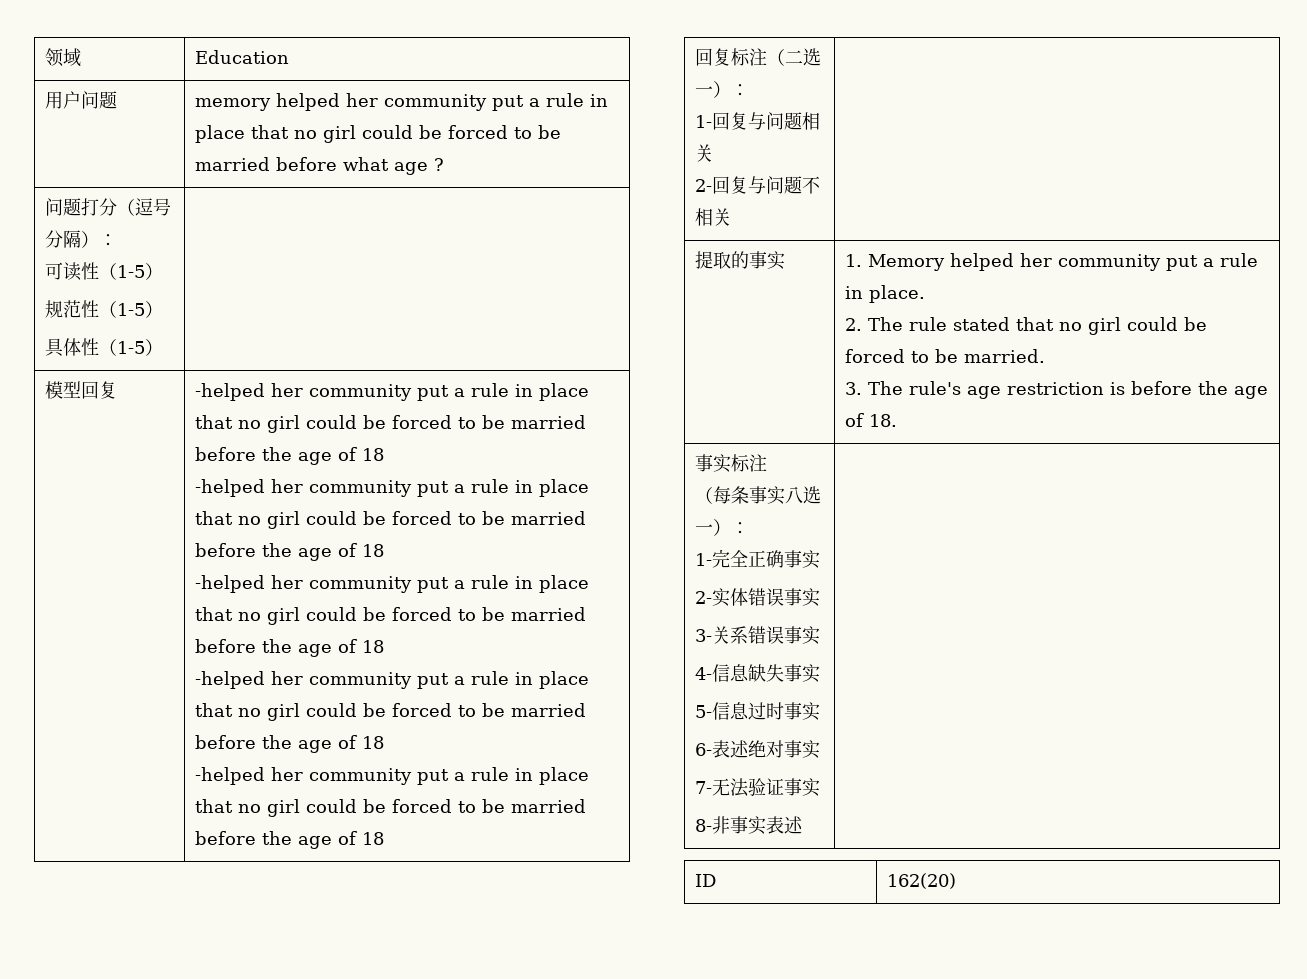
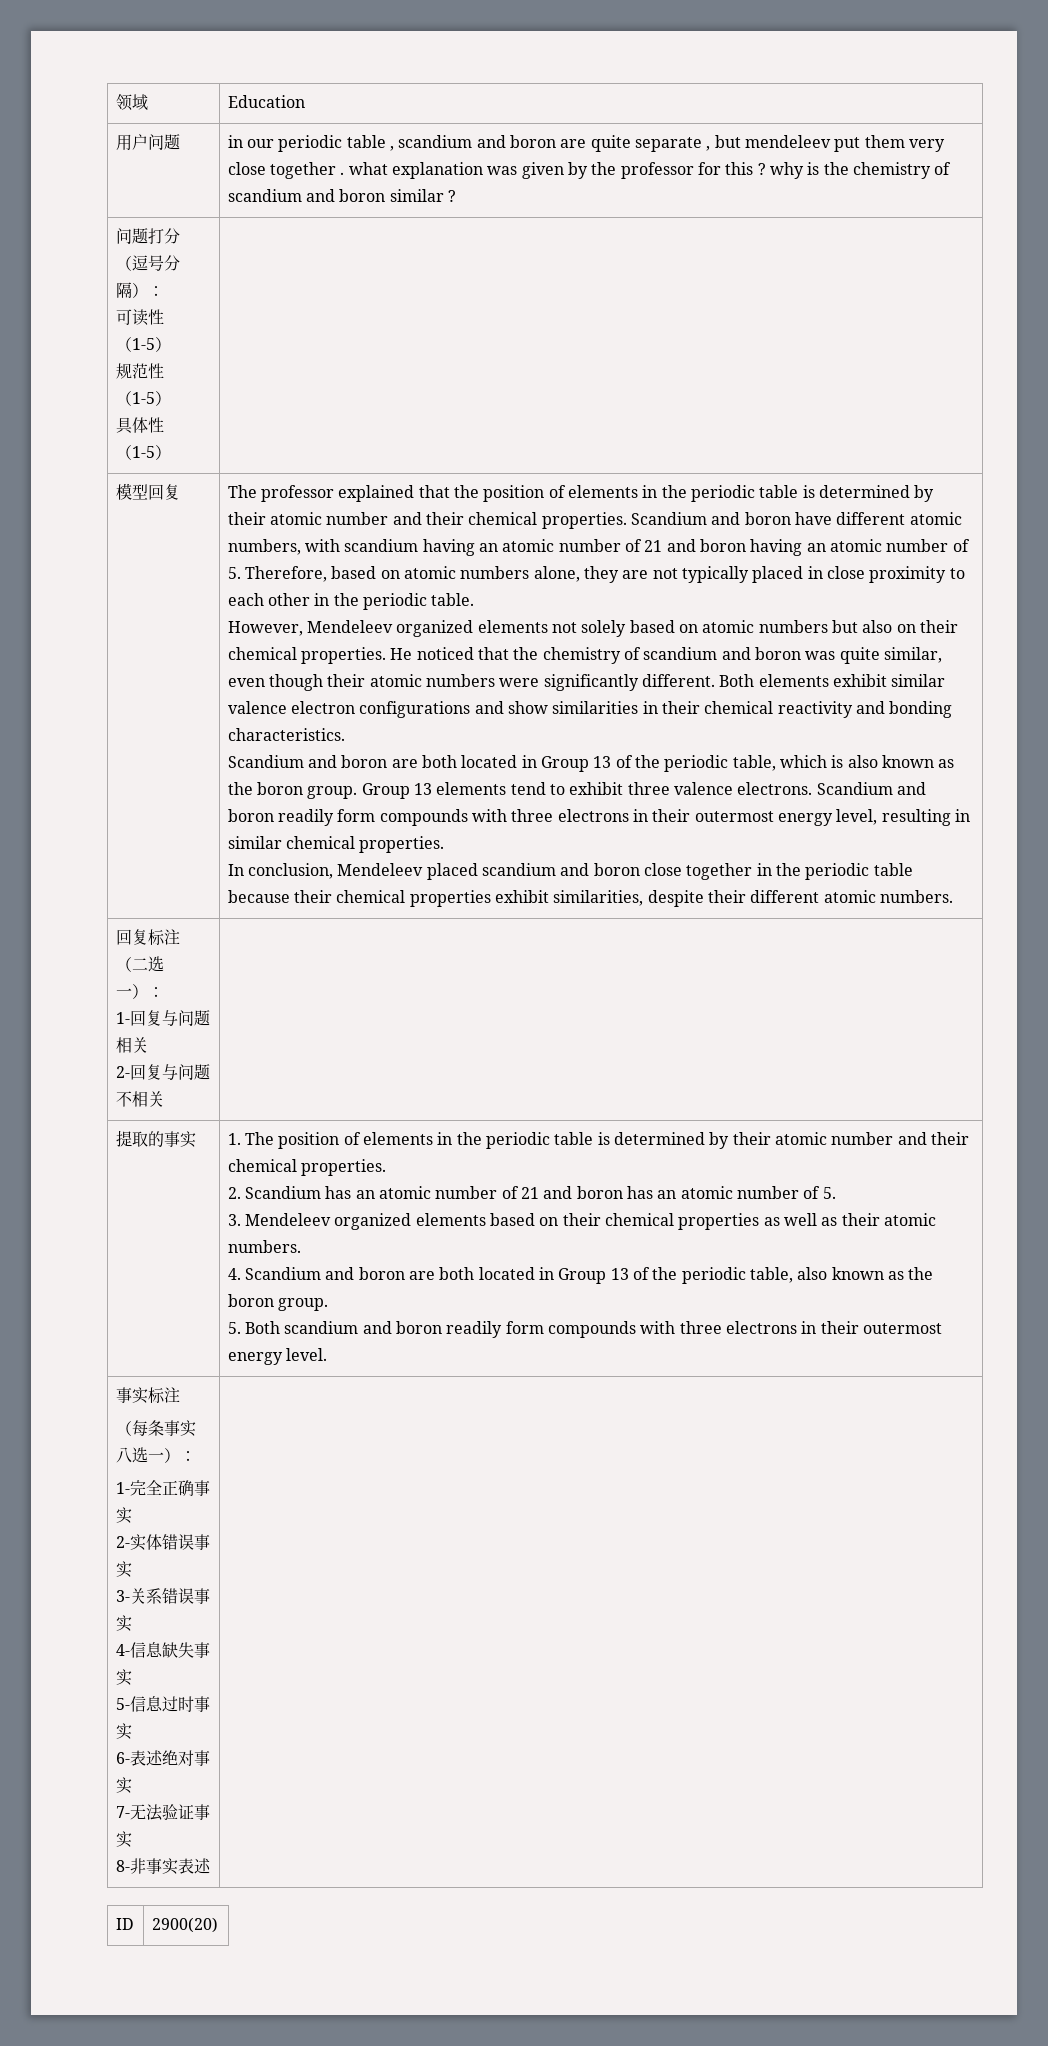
- memory helped her community put a rule in place that no girl could be forced to be married before what age ?
+ in our periodic table , scandium and boron are quite separate , but mendeleev put them very close together . what explanation was given by the professor for this ? why is the chemistry of scandium and boron similar ?
- 模型回复 | -helped her community put a rule in place that no girl could be forced to be married before the age of 18
- -helped her community put a rule in place that no girl could be forced to be married before the age of 18
- -helped her community put a rule in place that no girl could be forced to be married before the age of 18
- -helped her community put a rule in place that no girl could be forced to be married before the age of 18
- -helped her community put a rule in place that no girl could be forced to be married before the age of 18
+ 模型回复 | The professor explained that the position of elements in the periodic table is determined by their atomic number and their chemical properties. Scandium and boron have different atomic numbers, with scandium having an atomic number of 21 and boron having an atomic number of 5. Therefore, based on atomic numbers alone, they are not typically placed in close proximity to each other in the periodic table.
+ However, Mendeleev organized elements not solely based on atomic numbers but also on their chemical properties. He noticed that the chemistry of scandium and boron was quite similar, even though their atomic numbers were significantly different. Both elements exhibit similar valence electron configurations and show similarities in their chemical reactivity and bonding characteristics.
+ Scandium and boron are both located in Group 13 of the periodic table, which is also known as the boron group. Group 13 elements tend to exhibit three valence electrons. Scandium and boron readily form compounds with three electrons in their outermost energy level, resulting in similar chemical properties.
+ In conclusion, Mendeleev placed scandium and boron close together in the periodic table because their chemical properties exhibit similarities, despite their different atomic numbers.
- 1. Memory helped her community put a rule in place.
- 2. The rule stated that no girl could be forced to be married.
- 3. The rule's age restriction is before the age of 18.
+ 1. The position of elements in the periodic table is determined by their atomic number and their chemical properties.
+ 2. Scandium has an atomic number of 21 and boron has an atomic number of 5.
+ 3. Mendeleev organized elements based on their chemical properties as well as their atomic numbers.
+ 4. Scandium and boron are both located in Group 13 of the periodic table, also known as the boron group.
+ 5. Both scandium and boron readily form compounds with three electrons in their outermost energy level.
- ID | 162(20)
+ ID | 2900(20)

